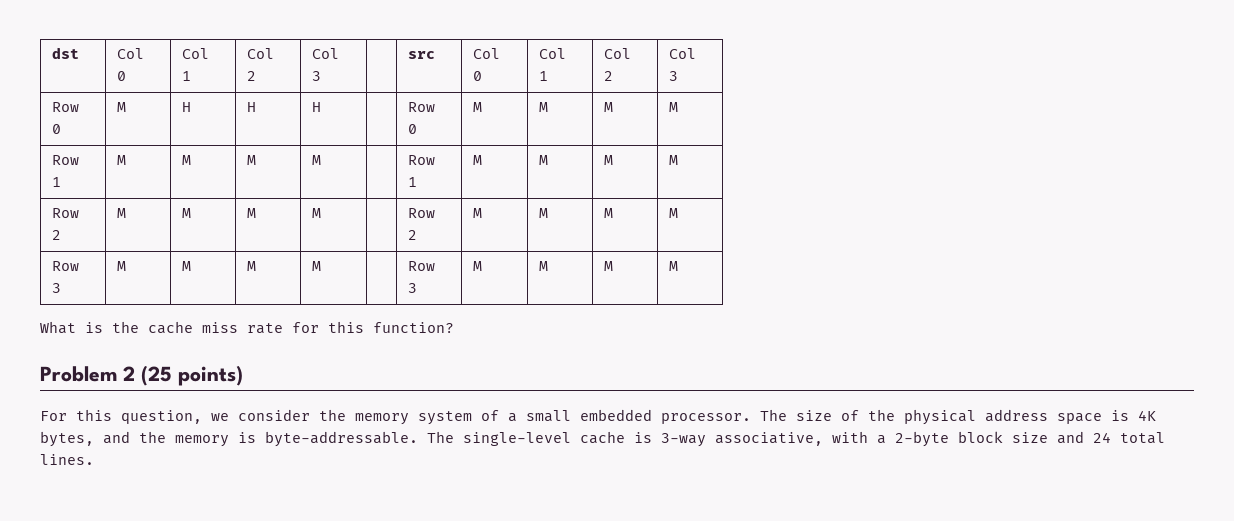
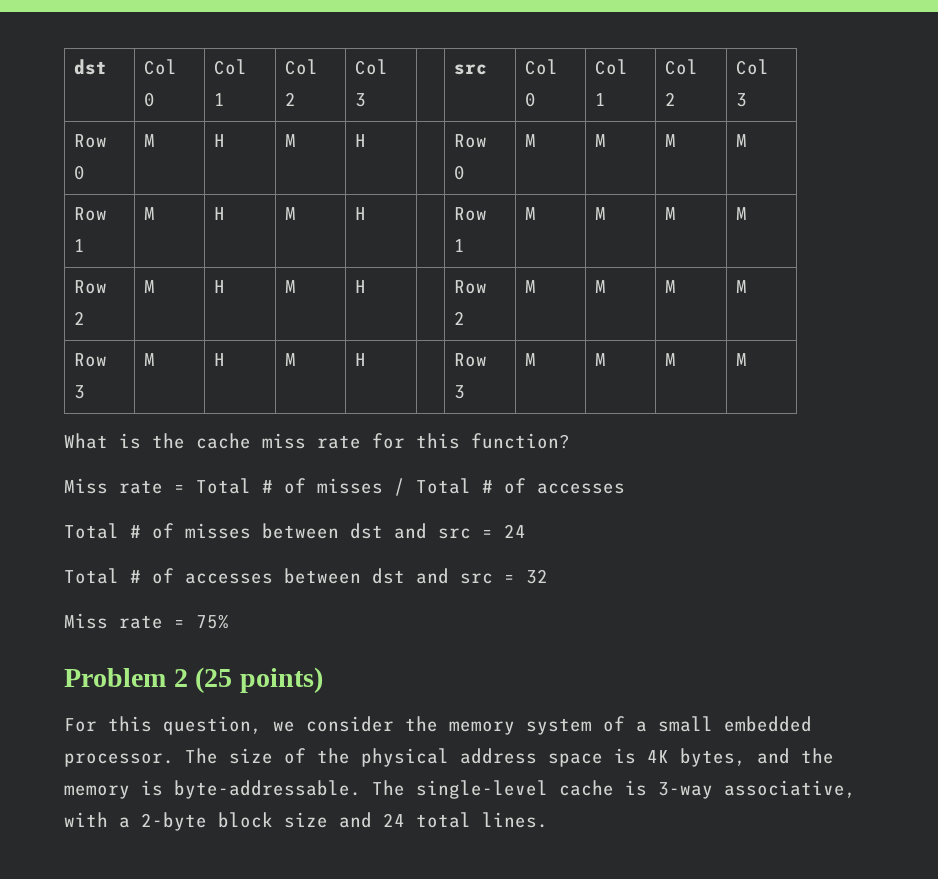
- Row 0 | M | H | H | H | | Row 0 | M | M | M | M
+ Row 0 | M | H | M | H | | Row 0 | M | M | M | M
- Row 1 | M | M | M | M | | Row 1 | M | M | M | M
+ Row 1 | M | H | M | H | | Row 1 | M | M | M | M
- Row 2 | M | M | M | M | | Row 2 | M | M | M | M
+ Row 2 | M | H | M | H | | Row 2 | M | M | M | M
- Row 3 | M | M | M | M | | Row 3 | M | M | M | M
+ Row 3 | M | H | M | H | | Row 3 | M | M | M | M
+ Miss rate = Total # of misses / Total # of accesses
+ Total # of misses between dst and src = 24
+ Total # of accesses between dst and src = 32
+ Miss rate = 75%

